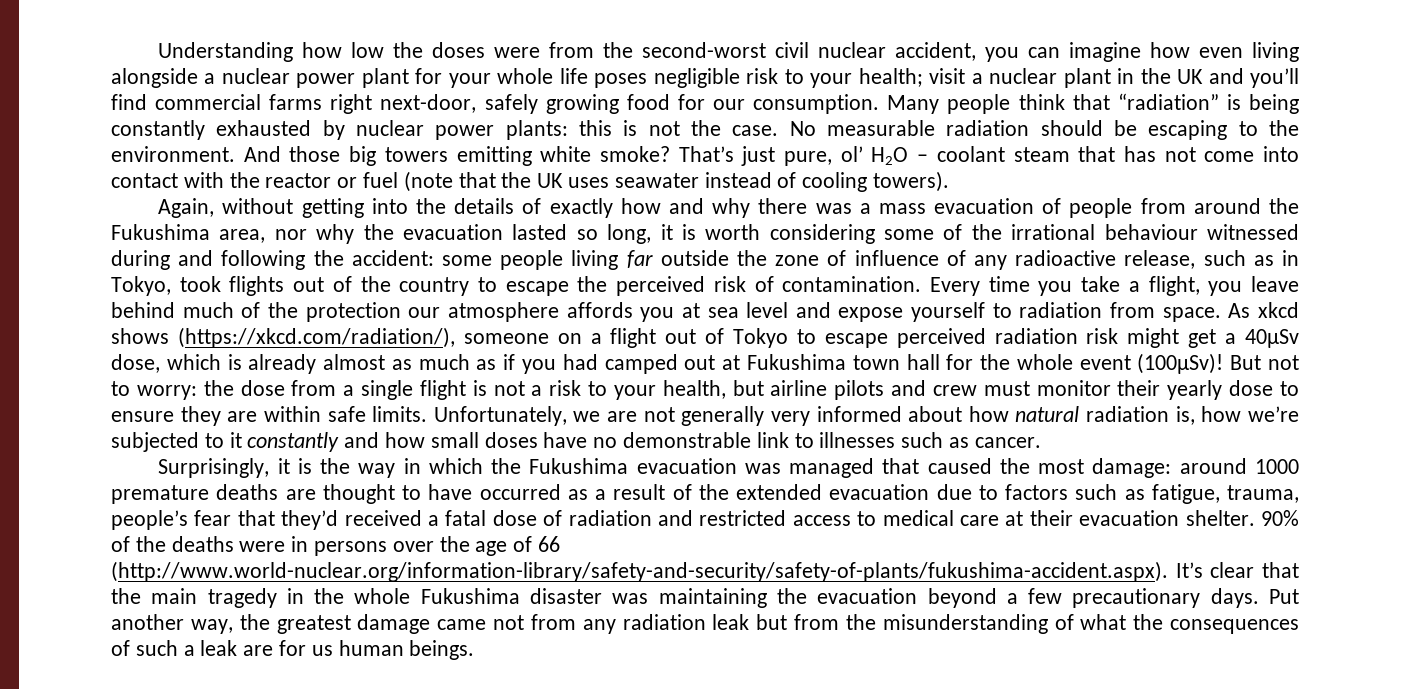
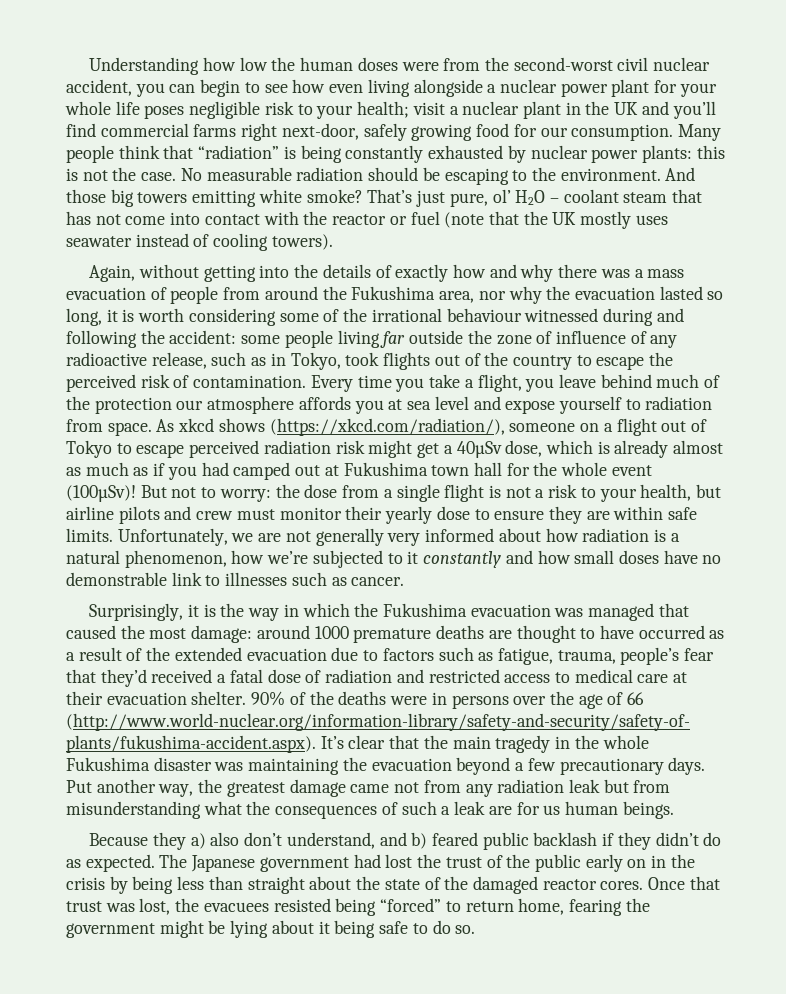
- Understanding how low the doses were from the second-worst civil nuclear accident, you can imagine how even living alongside a nuclear power plant for your whole life poses negligible risk to your health; visit a nuclear plant in the UK and you’ll find commercial farms right next-door, safely growing food for our consumption.
+ Understanding how low the human doses were from the second-worst civil nuclear accident, you can begin to see how even living alongside a nuclear power plant for your whole life poses negligible risk to your health; visit a nuclear plant in the UK and you’ll find commercial farms right next-door, safely growing food for our consumption.
- That’s just pure, ol’ H2O – coolant steam that has not come into contact with the reactor or fuel (note that the UK uses seawater instead of cooling towers).
+ That’s just pure, ol’ H2O – coolant steam that has not come into contact with the reactor or fuel (note that the UK mostly uses seawater instead of cooling towers).
- Unfortunately, we are not generally very informed about how natural radiation is, how we’re subjected to it constantly and how small doses have no demonstrable link to illnesses such as cancer.
+ Unfortunately, we are not generally very informed about how radiation is a natural phenomenon, how we’re subjected to it constantly and how small doses have no demonstrable link to illnesses such as cancer.
- Put another way, the greatest damage came not from any radiation leak but from the misunderstanding of what the consequences of such a leak are for us human beings.
+ Put another way, the greatest damage came not from any radiation leak but from misunderstanding what the consequences of such a leak are for us human beings.
+ Because they a) also don’t understand, and b) feared public backlash if they didn’t do as expected. The Japanese government had lost the trust of the public early on in the crisis by being less than straight about the state of the damaged reactor cores. Once that trust was lost, the evacuees resisted being “forced” to return home, fearing the government might be lying about it being safe to do so.

